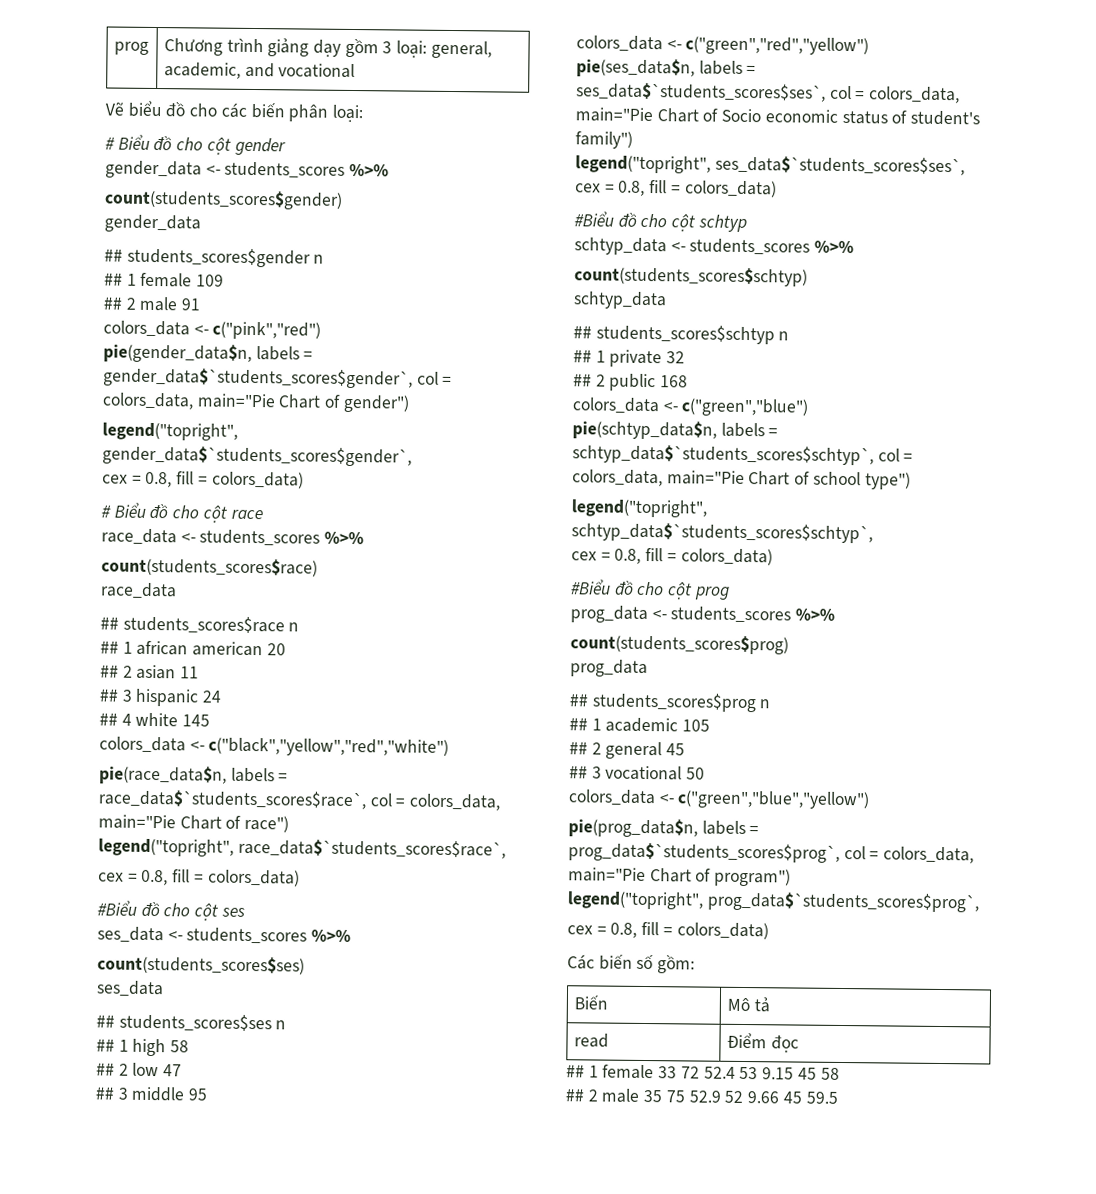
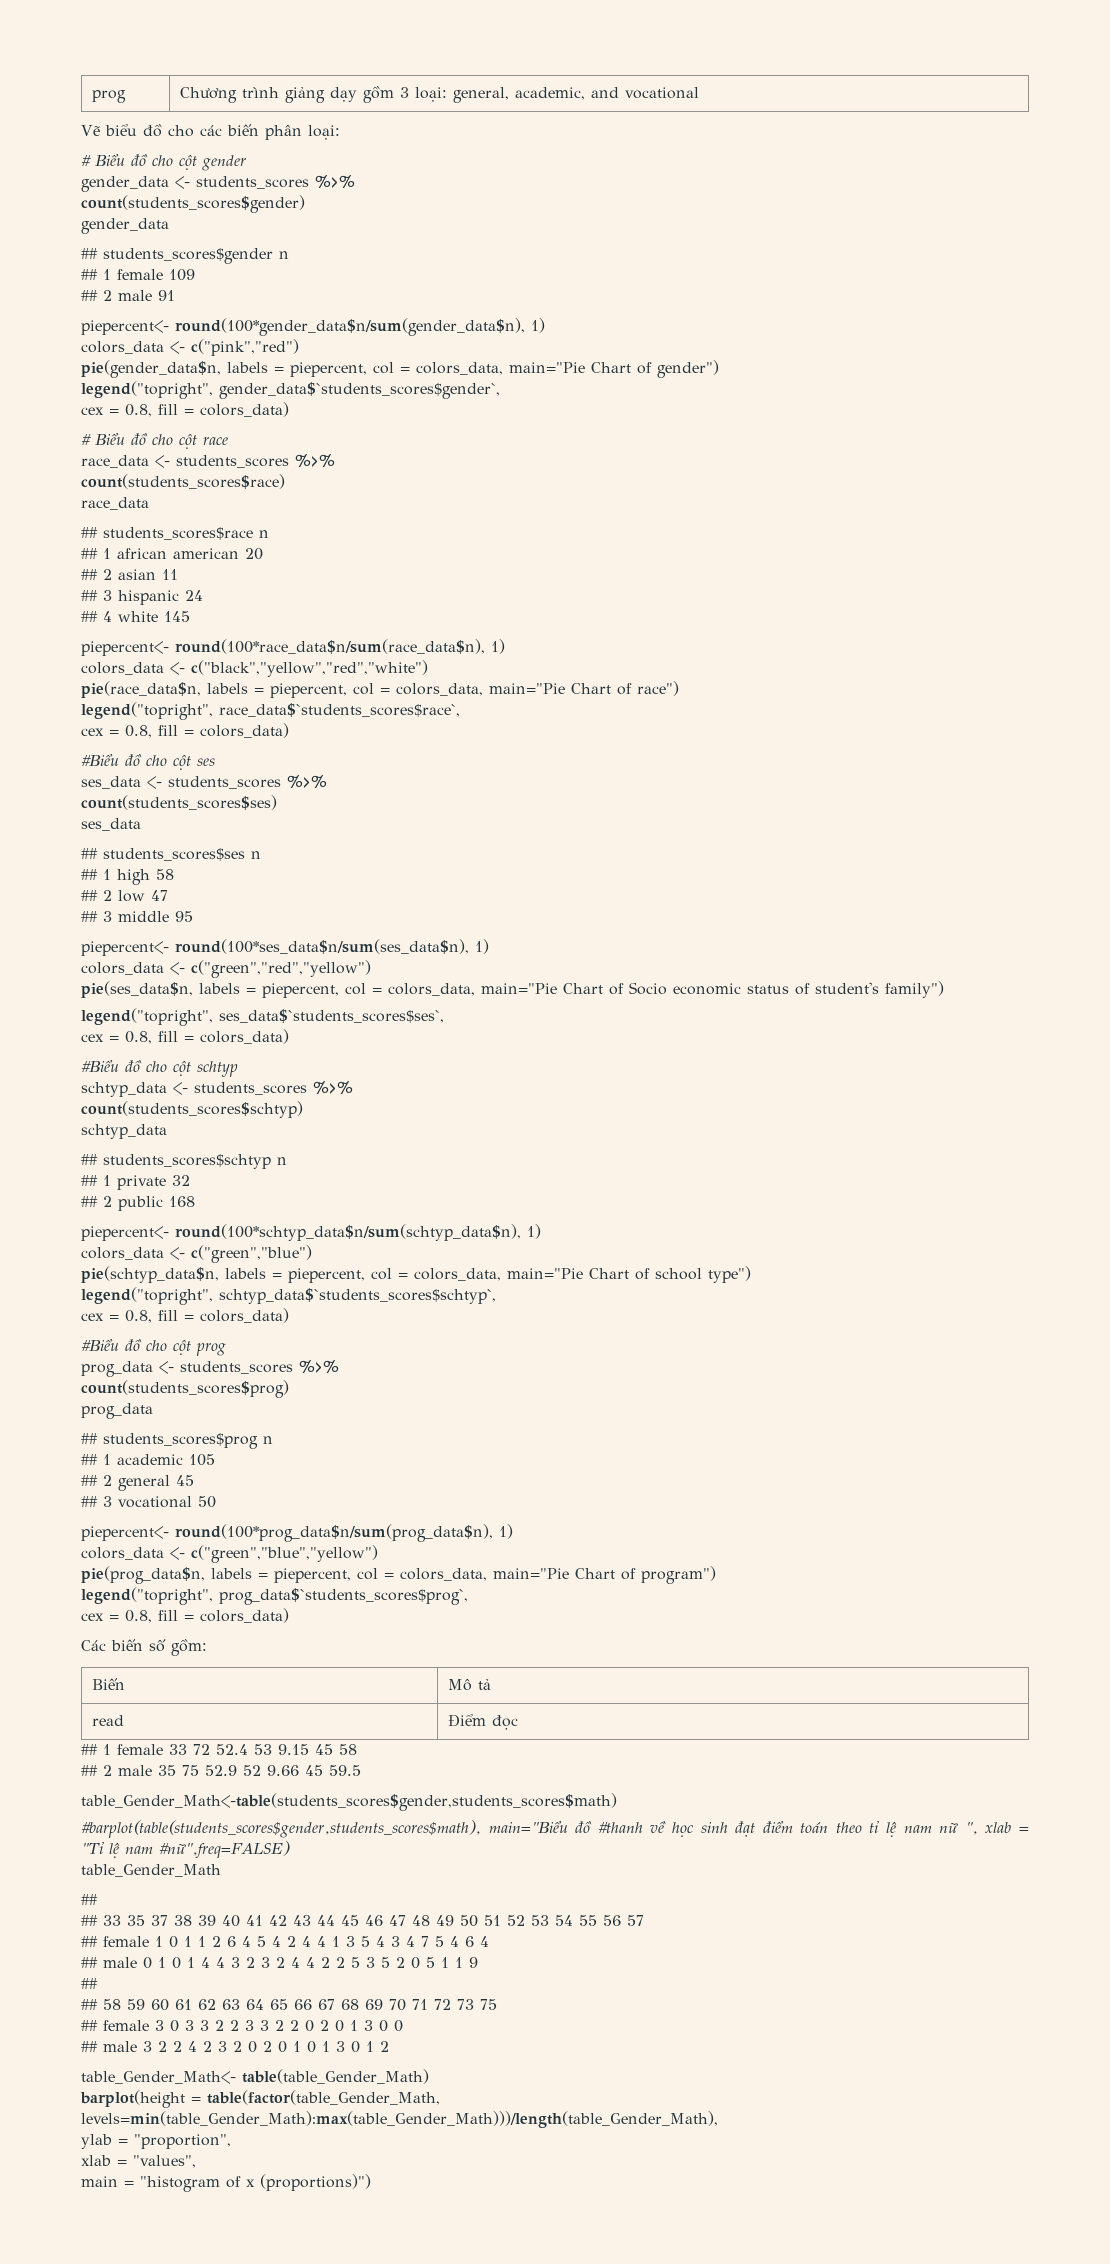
+ piepercent<- round(100*gender_data$n/sum(gender_data$n), 1)
- pie(gender_data$n, labels = gender_data$`students_scores$gender`, col = colors_data, main="Pie Chart of gender")
+ pie(gender_data$n, labels = piepercent, col = colors_data, main="Pie Chart of gender")
+ piepercent<- round(100*race_data$n/sum(race_data$n), 1)
- pie(race_data$n, labels = race_data$`students_scores$race`, col = colors_data, main="Pie Chart of race")
+ pie(race_data$n, labels = piepercent, col = colors_data, main="Pie Chart of race")
+ piepercent<- round(100*ses_data$n/sum(ses_data$n), 1)
- pie(ses_data$n, labels = ses_data$`students_scores$ses`, col = colors_data, main="Pie Chart of Socio economic status of student's family")
+ pie(ses_data$n, labels = piepercent, col = colors_data, main="Pie Chart of Socio economic status of student's family")
+ piepercent<- round(100*schtyp_data$n/sum(schtyp_data$n), 1)
- pie(schtyp_data$n, labels = schtyp_data$`students_scores$schtyp`, col = colors_data, main="Pie Chart of school type")
+ pie(schtyp_data$n, labels = piepercent, col = colors_data, main="Pie Chart of school type")
+ piepercent<- round(100*prog_data$n/sum(prog_data$n), 1)
- pie(prog_data$n, labels = prog_data$`students_scores$prog`, col = colors_data, main="Pie Chart of program")
+ pie(prog_data$n, labels = piepercent, col = colors_data, main="Pie Chart of program")
+ table_Gender_Math<-table(students_scores$gender,students_scores$math)
+ #barplot(table(students_scores$gender,students_scores$math), main="Biểu đồ #thanh về học sinh đạt điểm toán theo tỉ lệ nam nữ ", xlab = "Tỉ lệ nam #nữ",freq=FALSE)
+ table_Gender_Math
+ ##
+ ## 33 35 37 38 39 40 41 42 43 44 45 46 47 48 49 50 51 52 53 54 55 56 57
+ ## female 1 0 1 1 2 6 4 5 4 2 4 4 1 3 5 4 3 4 7 5 4 6 4
+ ## male 0 1 0 1 4 4 3 2 3 2 4 4 2 2 5 3 5 2 0 5 1 1 9
+ ##
+ ## 58 59 60 61 62 63 64 65 66 67 68 69 70 71 72 73 75
+ ## female 3 0 3 3 2 2 3 3 2 2 0 2 0 1 3 0 0
+ ## male 3 2 2 4 2 3 2 0 2 0 1 0 1 3 0 1 2
+ table_Gender_Math<- table(table_Gender_Math)
+ barplot(height = table(factor(table_Gender_Math, levels=min(table_Gender_Math):max(table_Gender_Math)))/length(table_Gender_Math),
+ ylab = "proportion",
+ xlab = "values",
+ main = "histogram of x (proportions)")

